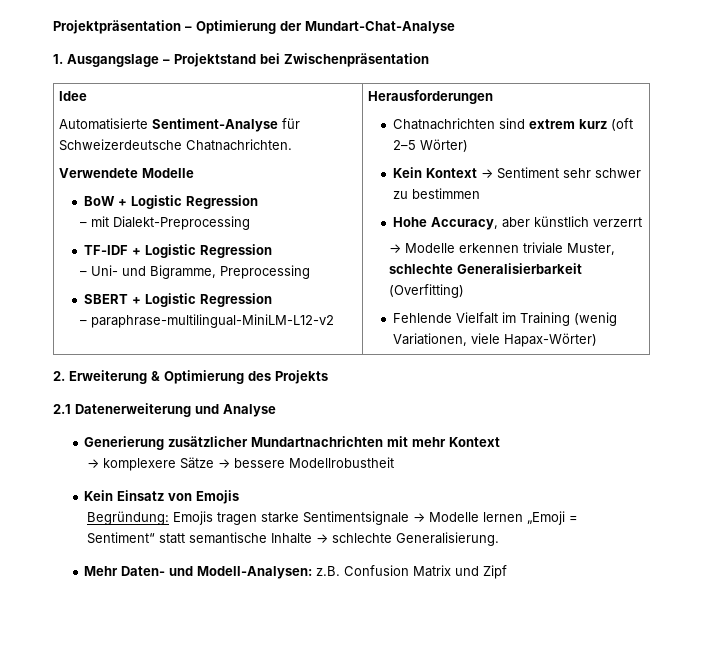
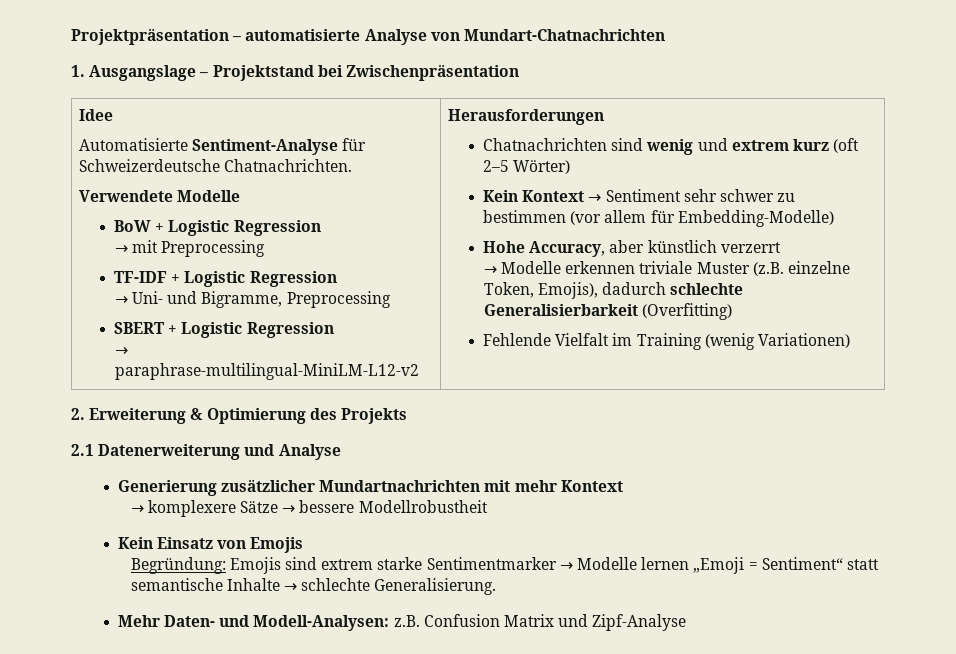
- Projektpräsentation – Optimierung der Mundart-Chat-Analyse
+ Projektpräsentation – automatisierte Analyse von Mundart-Chatnachrichten
- – mit Dialekt-Preprocessing
+ → mit Preprocessing
- – Uni- und Bigramme, Preprocessing
+ → Uni- und Bigramme, Preprocessing
- – paraphrase-multilingual-MiniLM-L12-v2
+ → paraphrase-multilingual-MiniLM-L12-v2
- Chatnachrichten sind extrem kurz (oft 2–5 Wörter)
+ Chatnachrichten sind wenig und extrem kurz (oft 2–5 Wörter)
- Kein Kontext → Sentiment sehr schwer zu bestimmen
+ Kein Kontext → Sentiment sehr schwer zu bestimmen (vor allem für Embedding-Modelle)
- → Modelle erkennen triviale Muster, schlechte Generalisierbarkeit (Overfitting)
+ → Modelle erkennen triviale Muster (z.B. einzelne Token, Emojis), dadurch schlechte Generalisierbarkeit (Overfitting)
- Fehlende Vielfalt im Training (wenig Variationen, viele Hapax-Wörter)
+ Fehlende Vielfalt im Training (wenig Variationen)
- Begründung: Emojis tragen starke Sentimentsignale → Modelle lernen „Emoji = Sentiment“ statt semantische Inhalte → schlechte Generalisierung.
+ Begründung: Emojis sind extrem starke Sentimentmarker → Modelle lernen „Emoji = Sentiment“ statt semantische Inhalte → schlechte Generalisierung.
- Mehr Daten- und Modell-Analysen: z.B. Confusion Matrix und Zipf
+ Mehr Daten- und Modell-Analysen: z.B. Confusion Matrix und Zipf-Analyse

